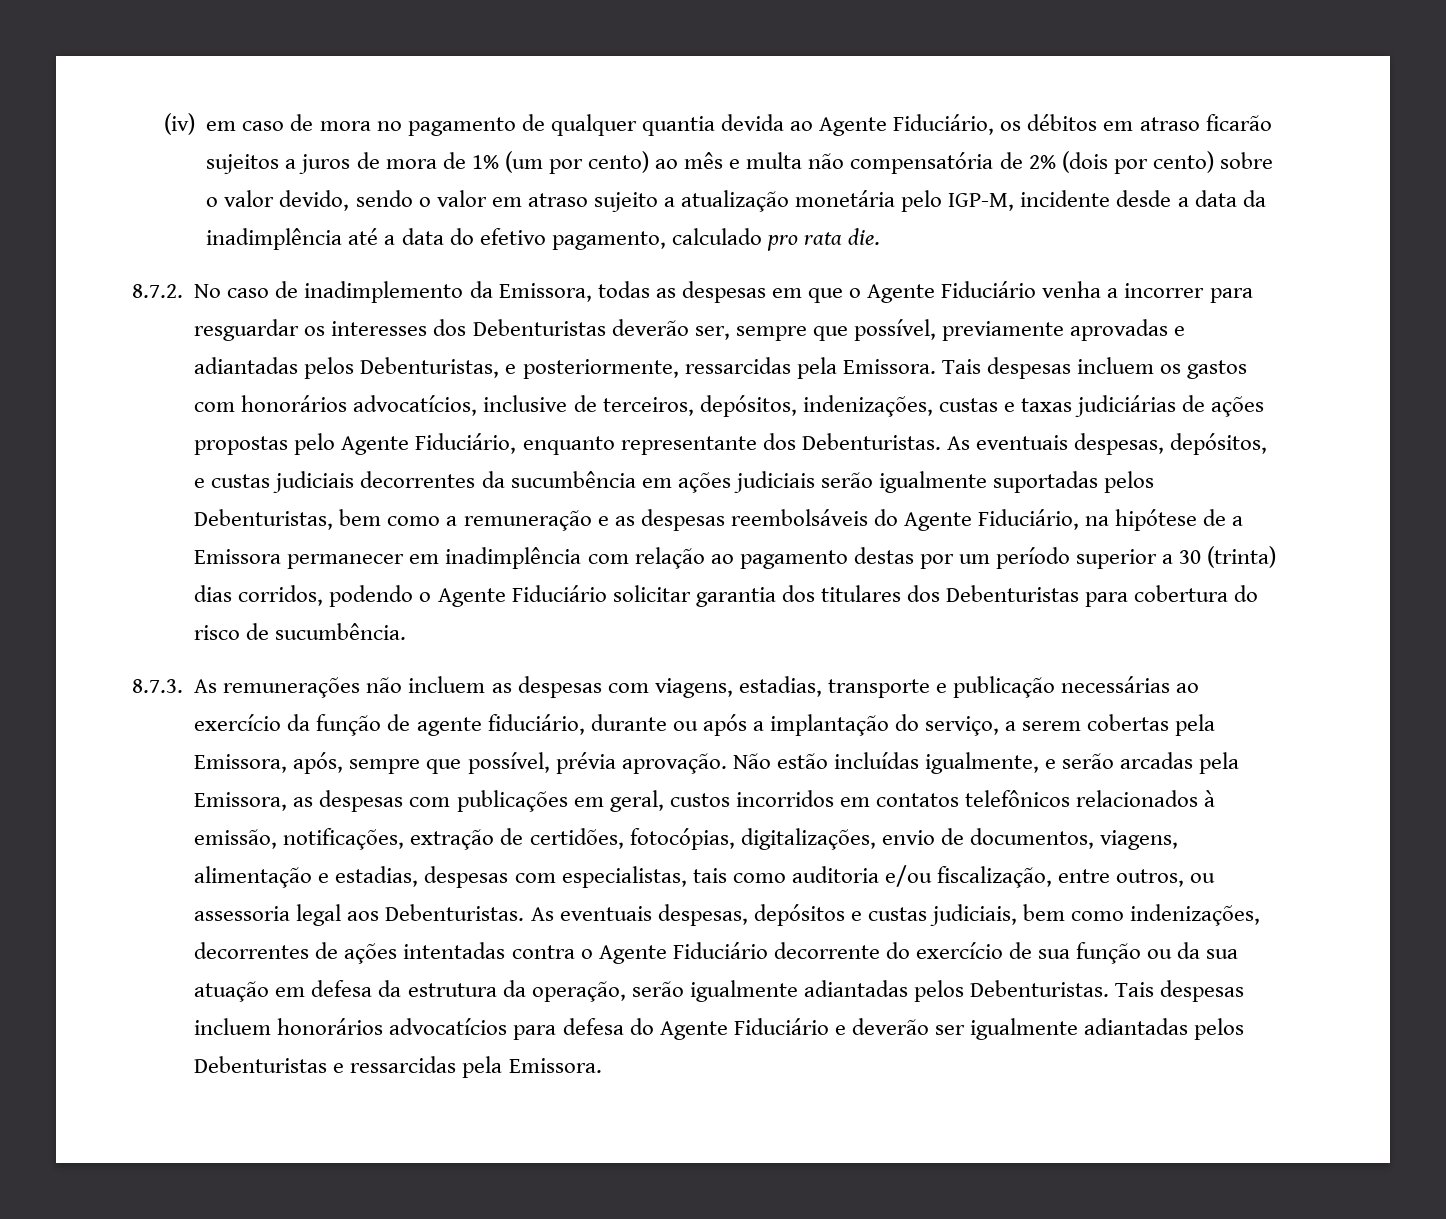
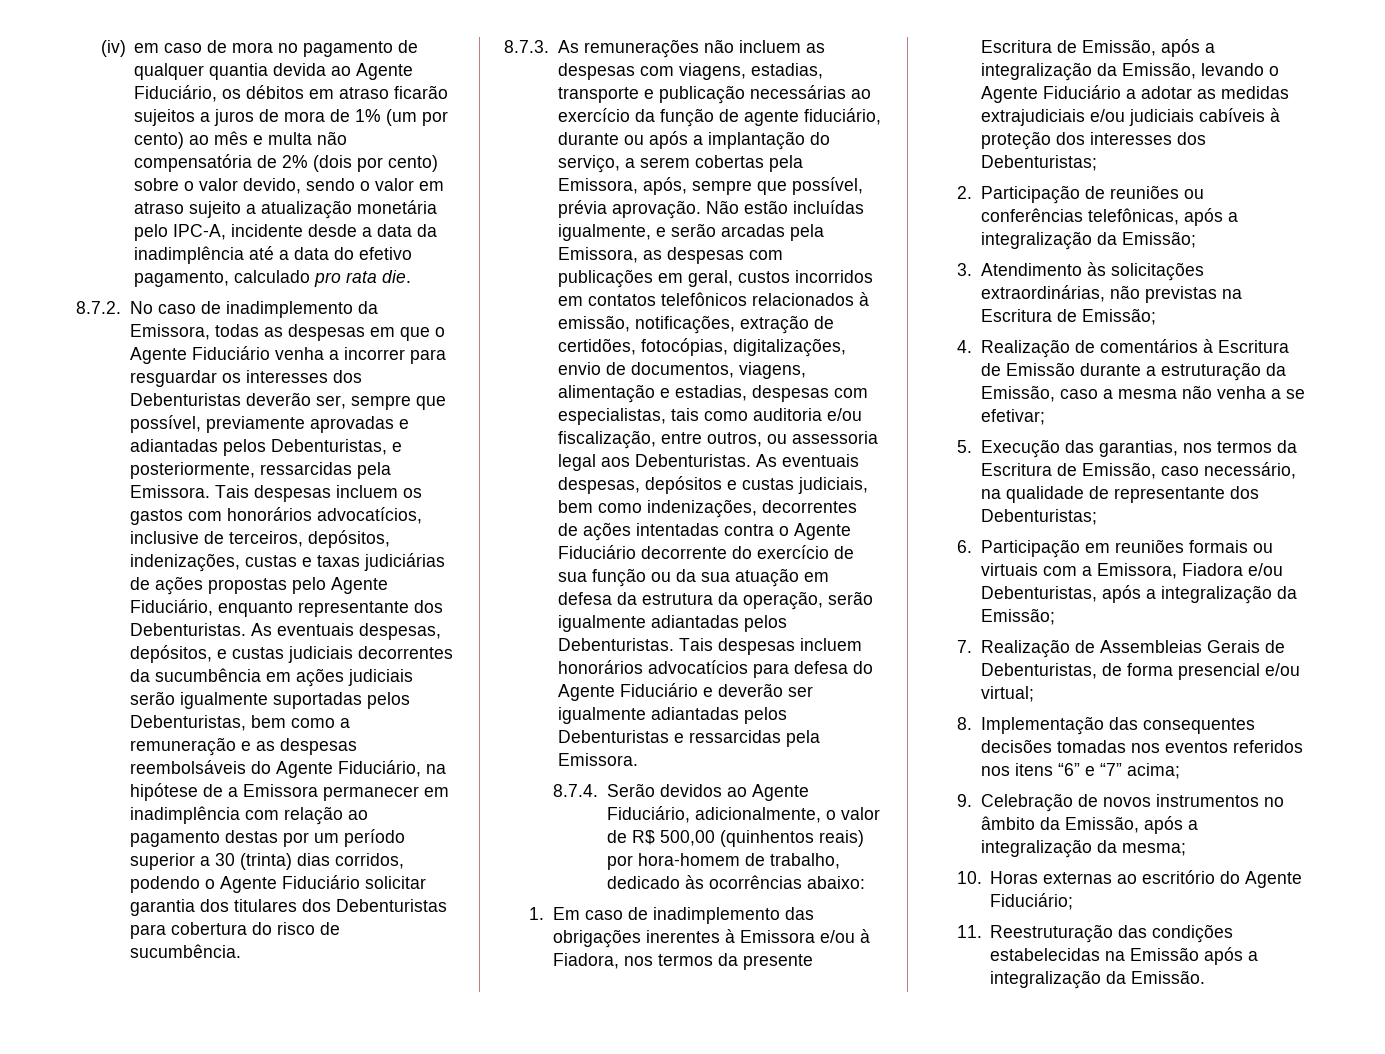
- (iv) em caso de mora no pagamento de qualquer quantia devida ao Agente Fiduciário, os débitos em atraso ficarão sujeitos a juros de mora de 1% (um por cento) ao mês e multa não compensatória de 2% (dois por cento) sobre o valor devido, sendo o valor em atraso sujeito a atualização monetária pelo IGP-M, incidente desde a data da inadimplência até a data do efetivo pagamento, calculado pro rata die.
+ (iv) em caso de mora no pagamento de qualquer quantia devida ao Agente Fiduciário, os débitos em atraso ficarão sujeitos a juros de mora de 1% (um por cento) ao mês e multa não compensatória de 2% (dois por cento) sobre o valor devido, sendo o valor em atraso sujeito a atualização monetária pelo IPC-A, incidente desde a data da inadimplência até a data do efetivo pagamento, calculado pro rata die.
+ 8.7.4. Serão devidos ao Agente Fiduciário, adicionalmente, o valor de R$ 500,00 (quinhentos reais) por hora-homem de trabalho, dedicado às ocorrências abaixo:
+ 1. Em caso de inadimplemento das obrigações inerentes à Emissora e/ou à Fiadora, nos termos da presente Escritura de Emissão, após a integralização da Emissão, levando o Agente Fiduciário a adotar as medidas extrajudiciais e/ou judiciais cabíveis à proteção dos interesses dos Debenturistas;
+ 2. Participação de reuniões ou conferências telefônicas, após a integralização da Emissão;
+ 3. Atendimento às solicitações extraordinárias, não previstas na Escritura de Emissão;
+ 4. Realização de comentários à Escritura de Emissão durante a estruturação da Emissão, caso a mesma não venha a se efetivar;
+ 5. Execução das garantias, nos termos da Escritura de Emissão, caso necessário, na qualidade de representante dos Debenturistas;
+ 6. Participação em reuniões formais ou virtuais com a Emissora, Fiadora e/ou Debenturistas, após a integralização da Emissão;
+ 7. Realização de Assembleias Gerais de Debenturistas, de forma presencial e/ou virtual;
+ 8. Implementação das consequentes decisões tomadas nos eventos referidos nos itens “6” e “7” acima;
+ 9. Celebração de novos instrumentos no âmbito da Emissão, após a integralização da mesma;
+ 10. Horas externas ao escritório do Agente Fiduciário;
+ 11. Reestruturação das condições estabelecidas na Emissão após a integralização da Emissão.

